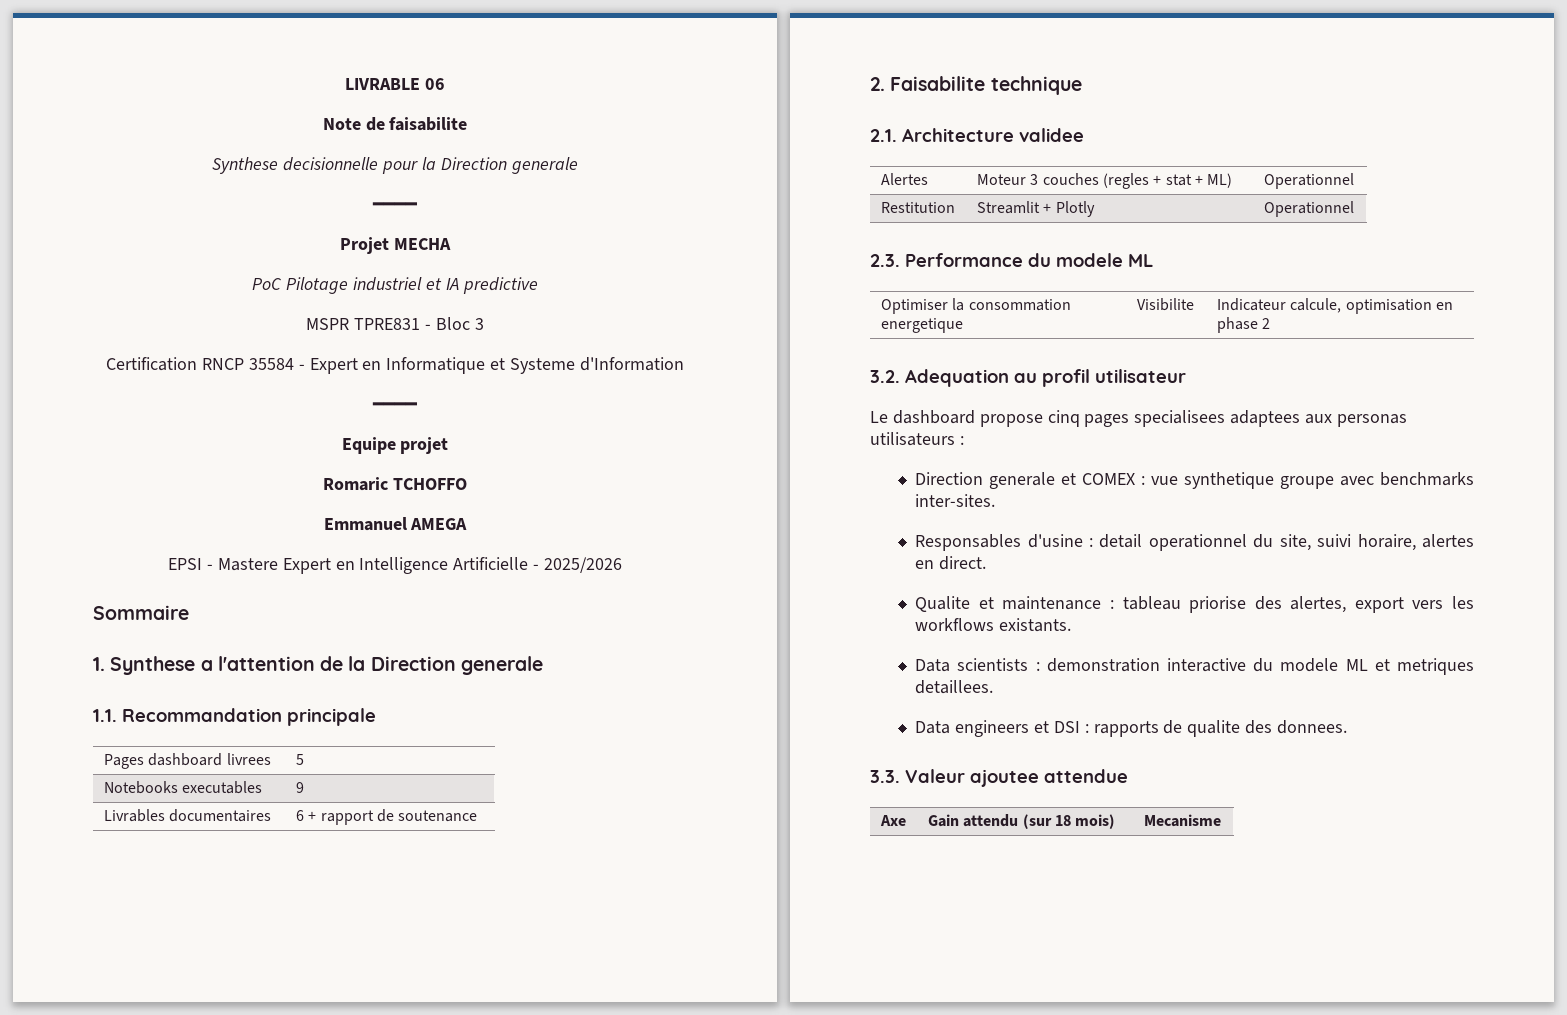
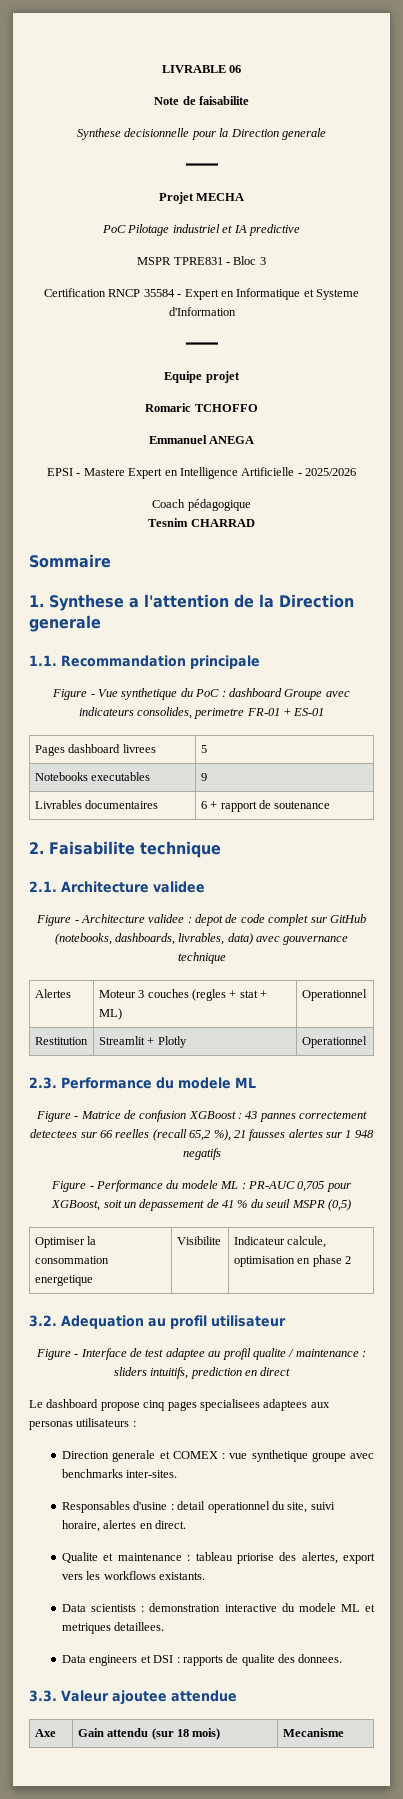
- Emmanuel AMEGA
+ Emmanuel ANEGA
+ Coach pédagogique
+ Tesnim CHARRAD
+ Figure - Vue synthetique du PoC : dashboard Groupe avec indicateurs consolides, perimetre FR-01 + ES-01
+ Figure - Architecture validee : depot de code complet sur GitHub (notebooks, dashboards, livrables, data) avec gouvernance technique
+ Figure - Matrice de confusion XGBoost : 43 pannes correctement detectees sur 66 reelles (recall 65,2 %), 21 fausses alertes sur 1 948 negatifs
+ Figure - Performance du modele ML : PR-AUC 0,705 pour XGBoost, soit un depassement de 41 % du seuil MSPR (0,5)
+ Figure - Interface de test adaptee au profil qualite / maintenance : sliders intuitifs, prediction en direct

